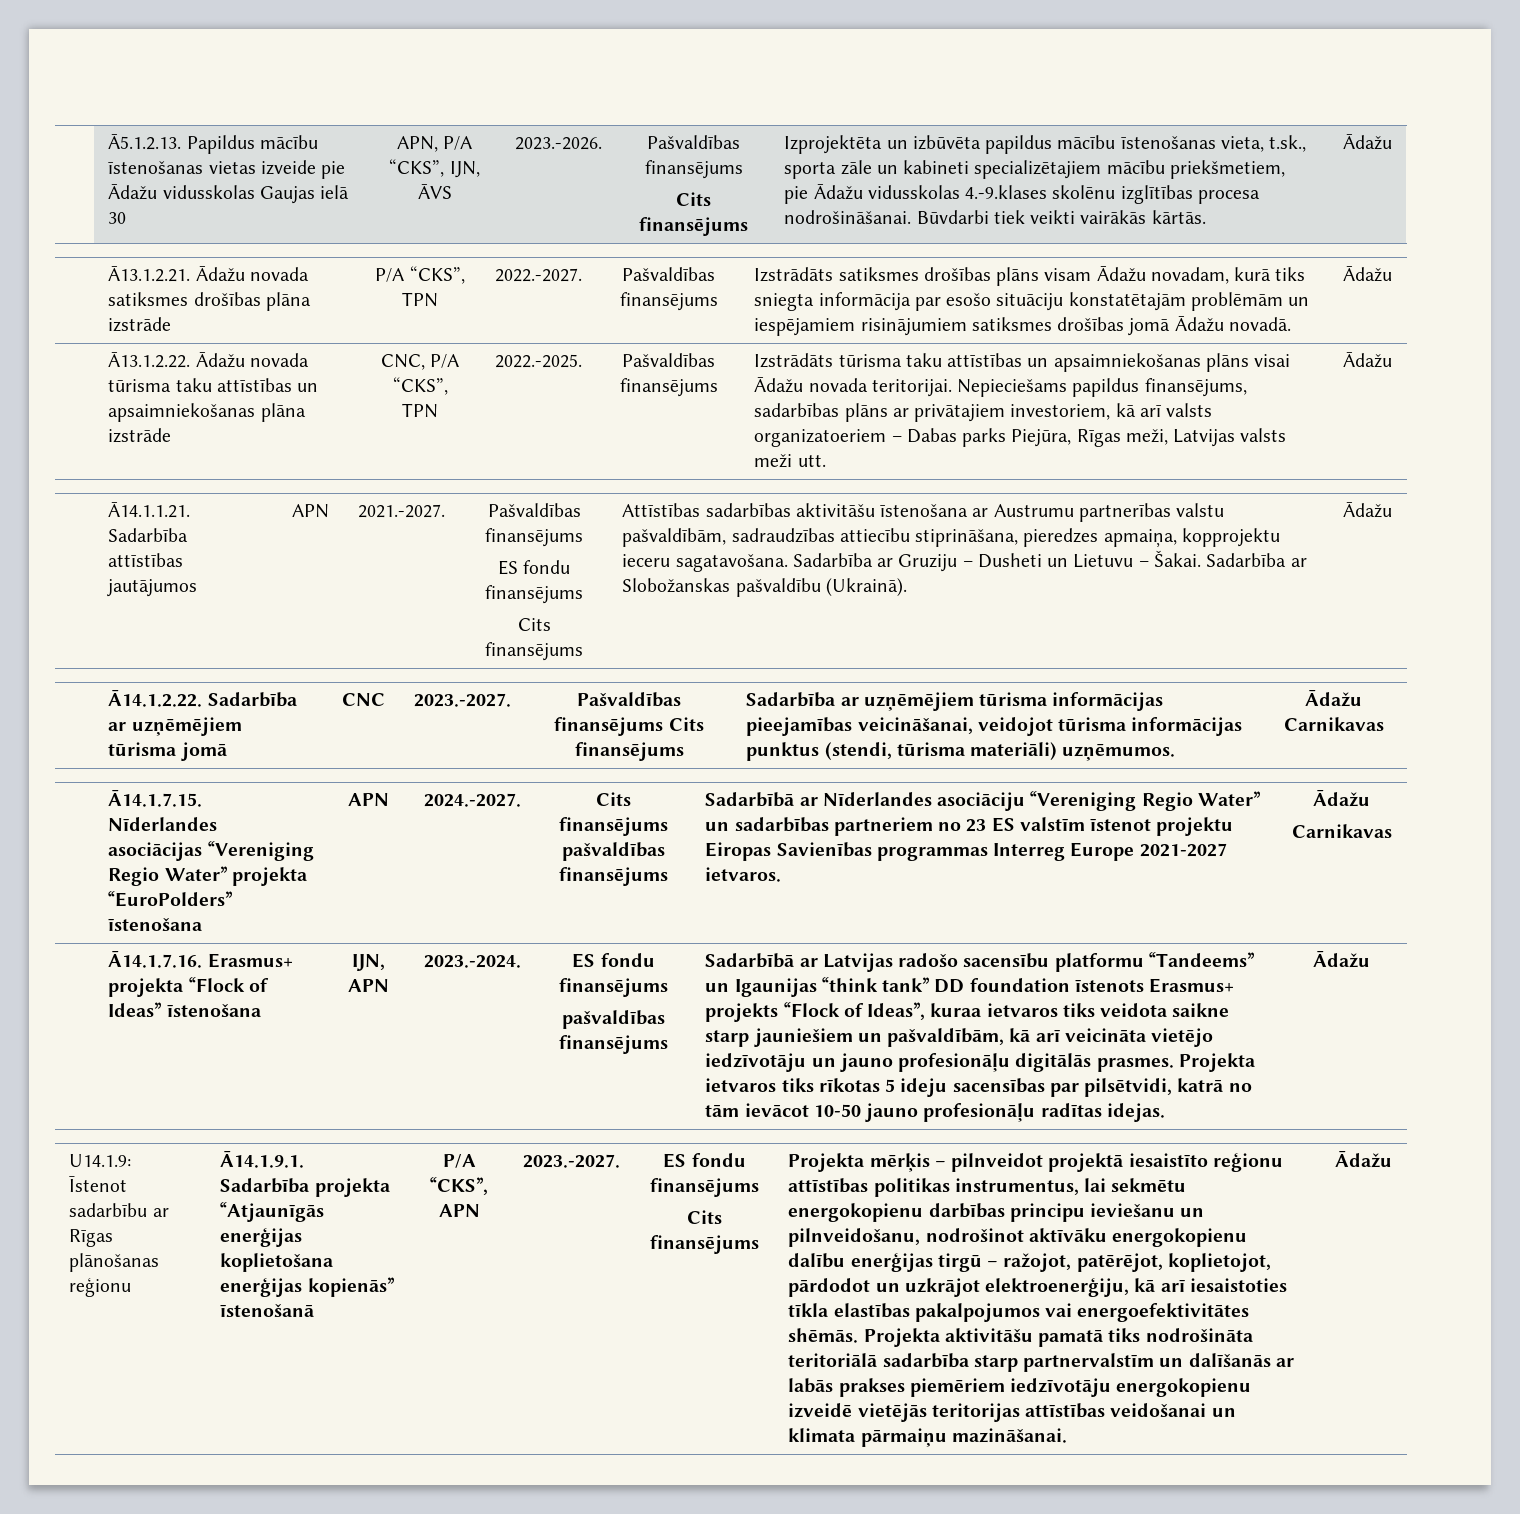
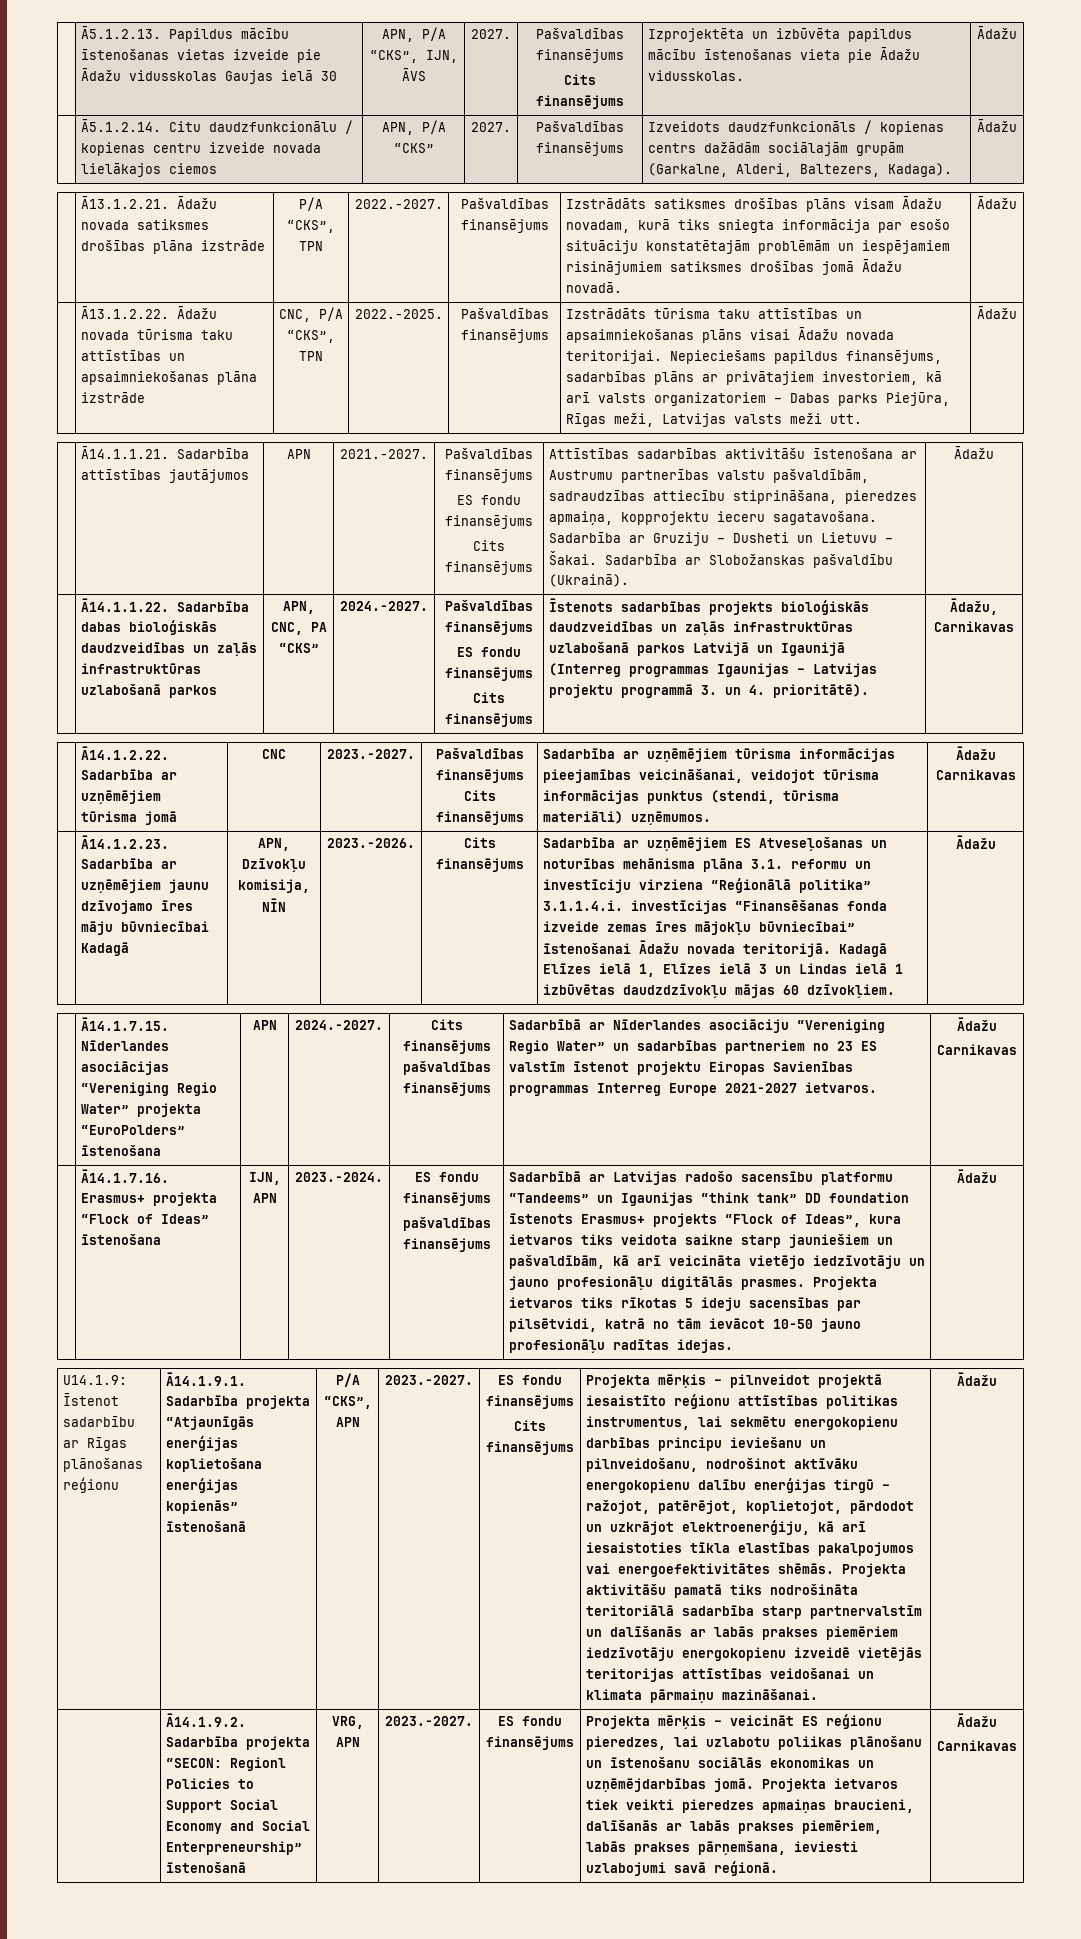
- APN, P/A “CKS”, IJN, ĀVS | 2023.-2026.
+ APN, P/A “CKS”, IJN, ĀVS | 2027.
- Izprojektēta un izbūvēta papildus mācību īstenošanas vieta, t.sk., sporta zāle un kabineti specializētajiem mācību priekšmetiem, pie Ādažu vidusskolas 4.-9.klases skolēnu izglītības procesa nodrošināšanai. Būvdarbi tiek veikti vairākās kārtās. | Ādažu
+ Izprojektēta un izbūvēta papildus mācību īstenošanas vieta pie Ādažu vidusskolas. | Ādažu
+ | Ā5.1.2.14. Citu daudzfunkcionālu / kopienas centru izveide novada lielākajos ciemos | APN, P/A “CKS” | 2027. | Pašvaldības finansējums | Izveidots daudzfunkcionāls / kopienas centrs dažādām sociālajām grupām (Garkalne, Alderi, Baltezers, Kadaga). | Ādažu
- Nepieciešams papildus finansējums, sadarbības plāns ar privātajiem investoriem, kā arī valsts organizatoeriem – Dabas parks Piejūra, Rīgas meži, Latvijas valsts meži utt.
+ Nepieciešams papildus finansējums, sadarbības plāns ar privātajiem investoriem, kā arī valsts organizatoriem – Dabas parks Piejūra, Rīgas meži, Latvijas valsts meži utt.
+ Ā14.1.1.22. Sadarbība dabas bioloģiskās daudzveidības un zaļās infrastruktūras uzlabošanā parkos | APN, CNC, PA “CKS” | 2024.-2027. | Pašvaldības finansējums
+ ES fondu finansējums
+ Cits finansējums | Īstenots sadarbības projekts bioloģiskās daudzveidības un zaļās infrastruktūras uzlabošanā parkos Latvijā un Igaunijā (Interreg programmas Igaunijas – Latvijas projektu programmā 3. un 4. prioritātē). | Ādažu, Carnikavas
+ Ā14.1.2.23. Sadarbība ar uzņēmējiem jaunu dzīvojamo īres māju būvniecībai Kadagā | APN, Dzīvokļu komisija, NĪN | 2023.-2026. | Cits finansējums | Sadarbība ar uzņēmējiem ES Atveseļošanas un noturības mehānisma plāna 3.1. reformu un investīciju virziena “Reģionālā politika” 3.1.1.4.i. investīcijas “Finansēšanas fonda izveide zemas īres mājokļu būvniecībai” īstenošanai Ādažu novada teritorijā. Kadagā Elīzes ielā 1, Elīzes ielā 3 un Lindas ielā 1 izbūvētas daudzdzīvokļu mājas 60 dzīvokļiem. | Ādažu
- Sadarbībā ar Latvijas radošo sacensību platformu “Tandeems” un Igaunijas “think tank” DD foundation īstenots Erasmus+ projekts “Flock of Ideas”, kuraa ietvaros tiks veidota saikne starp jauniešiem un pašvaldībām, kā arī veicināta vietējo iedzīvotāju un jauno profesionāļu digitālās prasmes.
+ Sadarbībā ar Latvijas radošo sacensību platformu “Tandeems” un Igaunijas “think tank” DD foundation īstenots Erasmus+ projekts “Flock of Ideas”, kura ietvaros tiks veidota saikne starp jauniešiem un pašvaldībām, kā arī veicināta vietējo iedzīvotāju un jauno profesionāļu digitālās prasmes.
+ Ā14.1.9.2. Sadarbība projekta “SECON: Regionl Policies to Support Social Economy and Social Enterpreneurship” īstenošanā | VRG, APN | 2023.-2027. | ES fondu finansējums | Projekta mērķis – veicināt ES reģionu pieredzes, lai uzlabotu poliikas plānošanu un īstenošanu sociālās ekonomikas un uzņēmējdarbības jomā. Projekta ietvaros tiek veikti pieredzes apmaiņas braucieni, dalīšanās ar labās prakses piemēriem, labās prakses pārņemšana, ieviesti uzlabojumi savā reģionā. | Ādažu
+ Carnikavas

